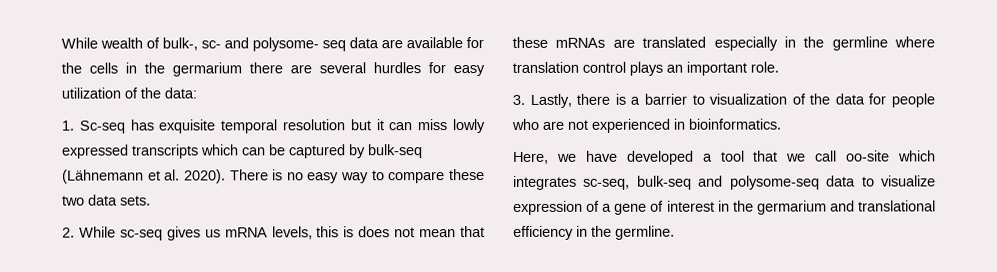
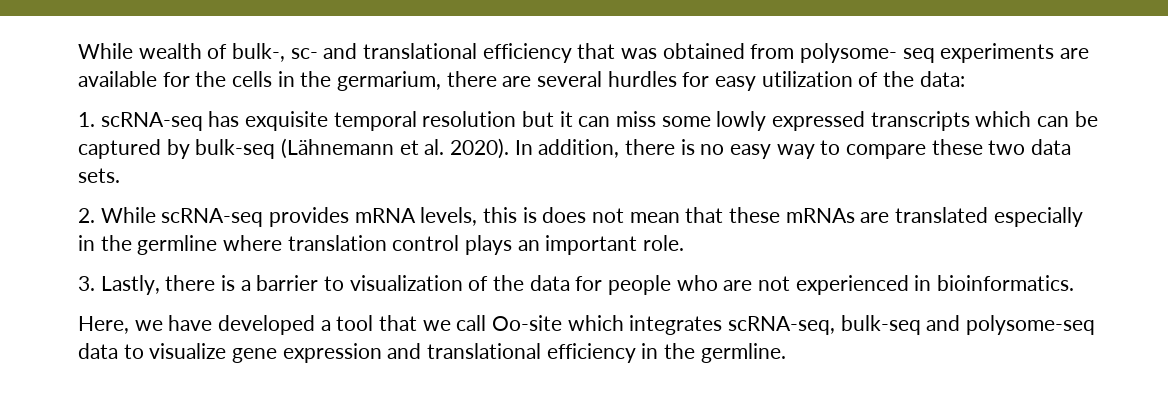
- While wealth of bulk-, sc- and polysome- seq data are available for the cells in the germarium there are several hurdles for easy utilization of the data:
+ While wealth of bulk-, sc- and translational efficiency that was obtained from polysome- seq experiments are available for the cells in the germarium, there are several hurdles for easy utilization of the data:
- 1. Sc-seq has exquisite temporal resolution but it can miss lowly expressed transcripts which can be captured by bulk-seq (Lähnemann et al. 2020).
+ 1. scRNA-seq has exquisite temporal resolution but it can miss some lowly expressed transcripts which can be captured by bulk-seq (Lähnemann et al. 2020).
- There is no easy way to compare these two data sets.
+ In addition, there is no easy way to compare these two data sets.
- 2. While sc-seq gives us mRNA levels, this is does not mean that these mRNAs are translated especially in the germline where translation control plays an important role.
+ 2. While scRNA-seq provides mRNA levels, this is does not mean that these mRNAs are translated especially in the germline where translation control plays an important role.
- Here, we have developed a tool that we call oo-site which integrates sc-seq, bulk-seq and polysome-seq data to visualize expression of a gene of interest in the germarium and translational efficiency in the germline.
+ Here, we have developed a tool that we call Oo-site which integrates scRNA-seq, bulk-seq and polysome-seq data to visualize gene expression and translational efficiency in the germline.

